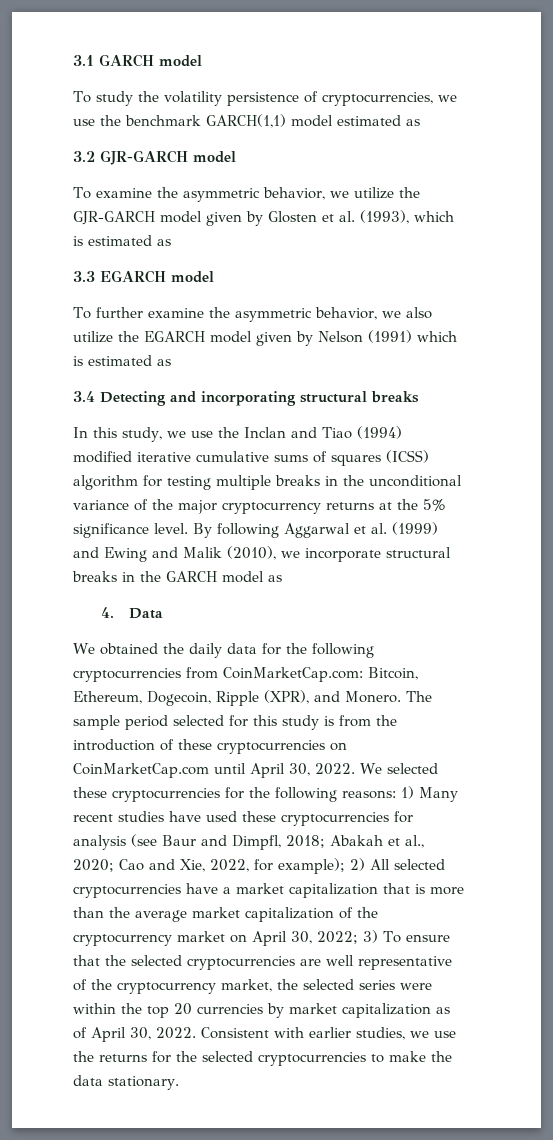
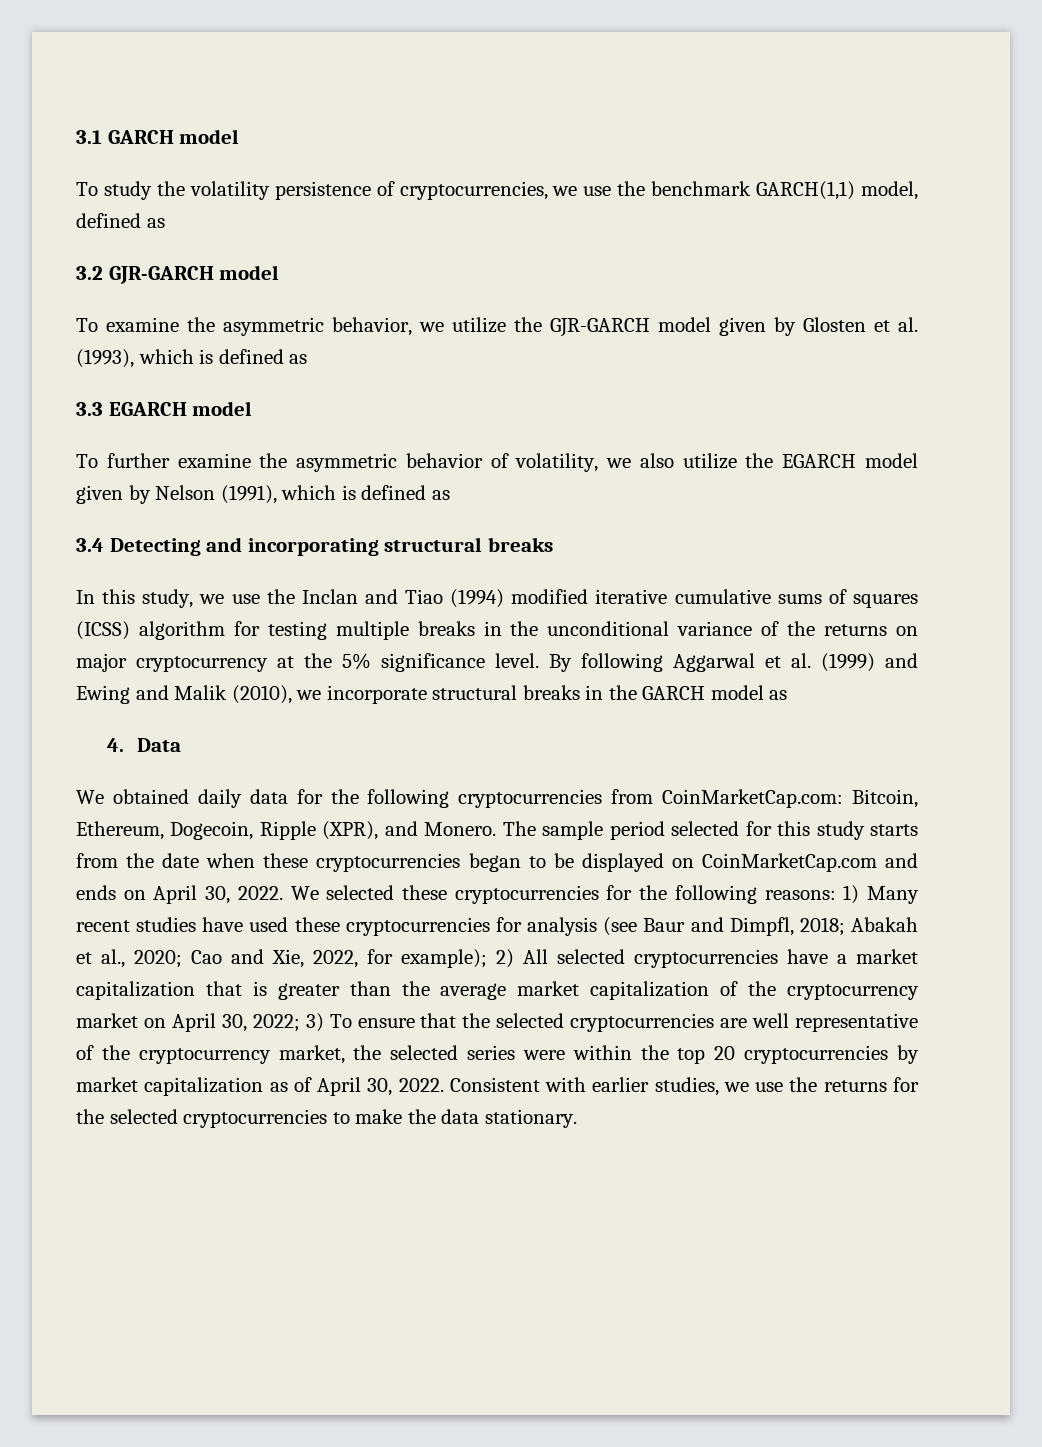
- To study the volatility persistence of cryptocurrencies, we use the benchmark GARCH(1,1) model estimated as
+ To study the volatility persistence of cryptocurrencies, we use the benchmark GARCH(1,1) model, defined as
- To examine the asymmetric behavior, we utilize the GJR-GARCH model given by Glosten et al. (1993), which is estimated as
+ To examine the asymmetric behavior, we utilize the GJR-GARCH model given by Glosten et al. (1993), which is defined as
- To further examine the asymmetric behavior, we also utilize the EGARCH model given by Nelson (1991) which is estimated as
+ To further examine the asymmetric behavior of volatility, we also utilize the EGARCH model given by Nelson (1991), which is defined as
- In this study, we use the Inclan and Tiao (1994) modified iterative cumulative sums of squares (ICSS) algorithm for testing multiple breaks in the unconditional variance of the major cryptocurrency returns at the 5% significance level.
+ In this study, we use the Inclan and Tiao (1994) modified iterative cumulative sums of squares (ICSS) algorithm for testing multiple breaks in the unconditional variance of the returns on major cryptocurrency at the 5% significance level.
- We obtained the daily data for the following cryptocurrencies from CoinMarketCap.com: Bitcoin, Ethereum, Dogecoin, Ripple (XPR), and Monero.
+ We obtained daily data for the following cryptocurrencies from CoinMarketCap.com: Bitcoin, Ethereum, Dogecoin, Ripple (XPR), and Monero.
- The sample period selected for this study is from the introduction of these cryptocurrencies on CoinMarketCap.com until April 30, 2022.
+ The sample period selected for this study starts from the date when these cryptocurrencies began to be displayed on CoinMarketCap.com and ends on April 30, 2022.
- 2) All selected cryptocurrencies have a market capitalization that is more than the average market capitalization of the cryptocurrency market on April 30, 2022;
+ 2) All selected cryptocurrencies have a market capitalization that is greater than the average market capitalization of the cryptocurrency market on April 30, 2022;
- 3) To ensure that the selected cryptocurrencies are well representative of the cryptocurrency market, the selected series were within the top 20 currencies by market capitalization as of April 30, 2022.
+ 3) To ensure that the selected cryptocurrencies are well representative of the cryptocurrency market, the selected series were within the top 20 cryptocurrencies by market capitalization as of April 30, 2022.

